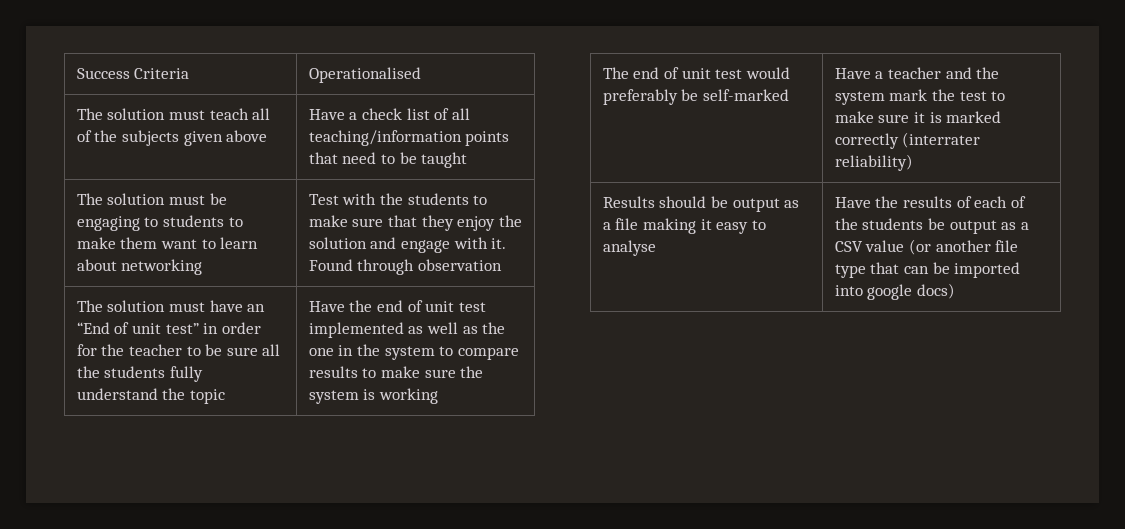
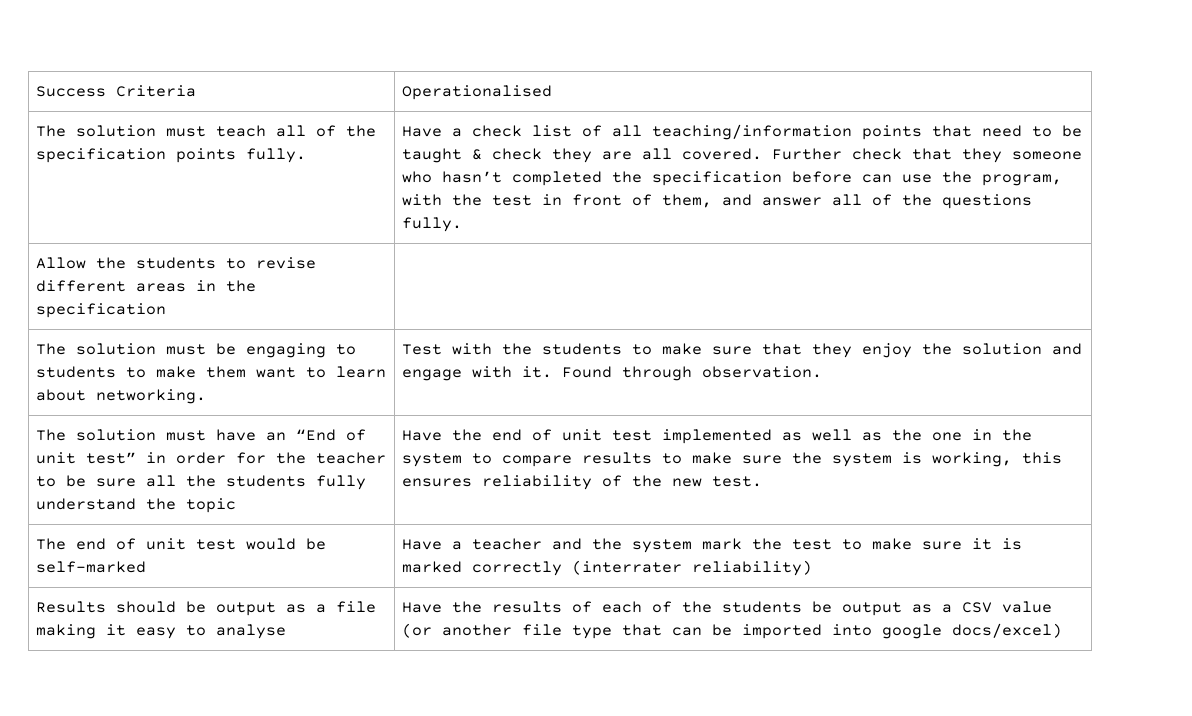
- The solution must teach all of the subjects given above
+ The solution must teach all of the specification points fully.
- Have a check list of all teaching/information points that need to be taught
+ Have a check list of all teaching/information points that need to be taught & check they are all covered. Further check that they someone who hasn’t completed the specification before can use the program, with the test in front of them, and answer all of the questions fully.
+ Allow the students to revise different areas in the specification |
- The solution must be engaging to students to make them want to learn about networking | Test with the students to make sure that they enjoy the solution and engage with it. Found through observation
+ The solution must be engaging to students to make them want to learn about networking. | Test with the students to make sure that they enjoy the solution and engage with it. Found through observation.
- Have the end of unit test implemented as well as the one in the system to compare results to make sure the system is working
+ Have the end of unit test implemented as well as the one in the system to compare results to make sure the system is working, this ensures reliability of the new test.
- The end of unit test would preferably be self-marked | Have a teacher and the system mark the test to make sure it is marked correctly (interrater reliability)
+ The end of unit test would be self-marked | Have a teacher and the system mark the test to make sure it is marked correctly (interrater reliability)
- Results should be output as a file making it easy to analyse | Have the results of each of the students be output as a CSV value (or another file type that can be imported into google docs)
+ Results should be output as a file making it easy to analyse | Have the results of each of the students be output as a CSV value (or another file type that can be imported into google docs/excel)

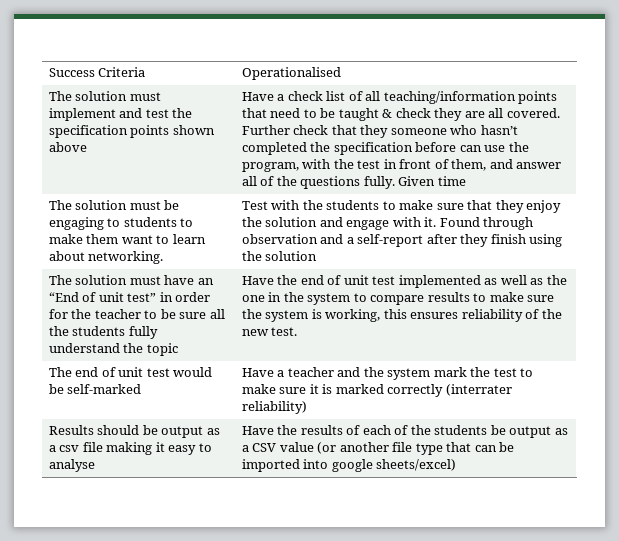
- The solution must teach all of the specification points fully.
+ The solution must implement and test the specification points shown above
- Further check that they someone who hasn’t completed the specification before can use the program, with the test in front of them, and answer all of the questions fully.
- Allow the students to revise different areas in the specification |
+ Further check that they someone who hasn’t completed the specification before can use the program, with the test in front of them, and answer all of the questions fully. Given time
- Found through observation.
+ Found through observation and a self-report after they finish using the solution
- Results should be output as a file making it easy to analyse | Have the results of each of the students be output as a CSV value (or another file type that can be imported into google docs/excel)
+ Results should be output as a csv file making it easy to analyse | Have the results of each of the students be output as a CSV value (or another file type that can be imported into google sheets/excel)

